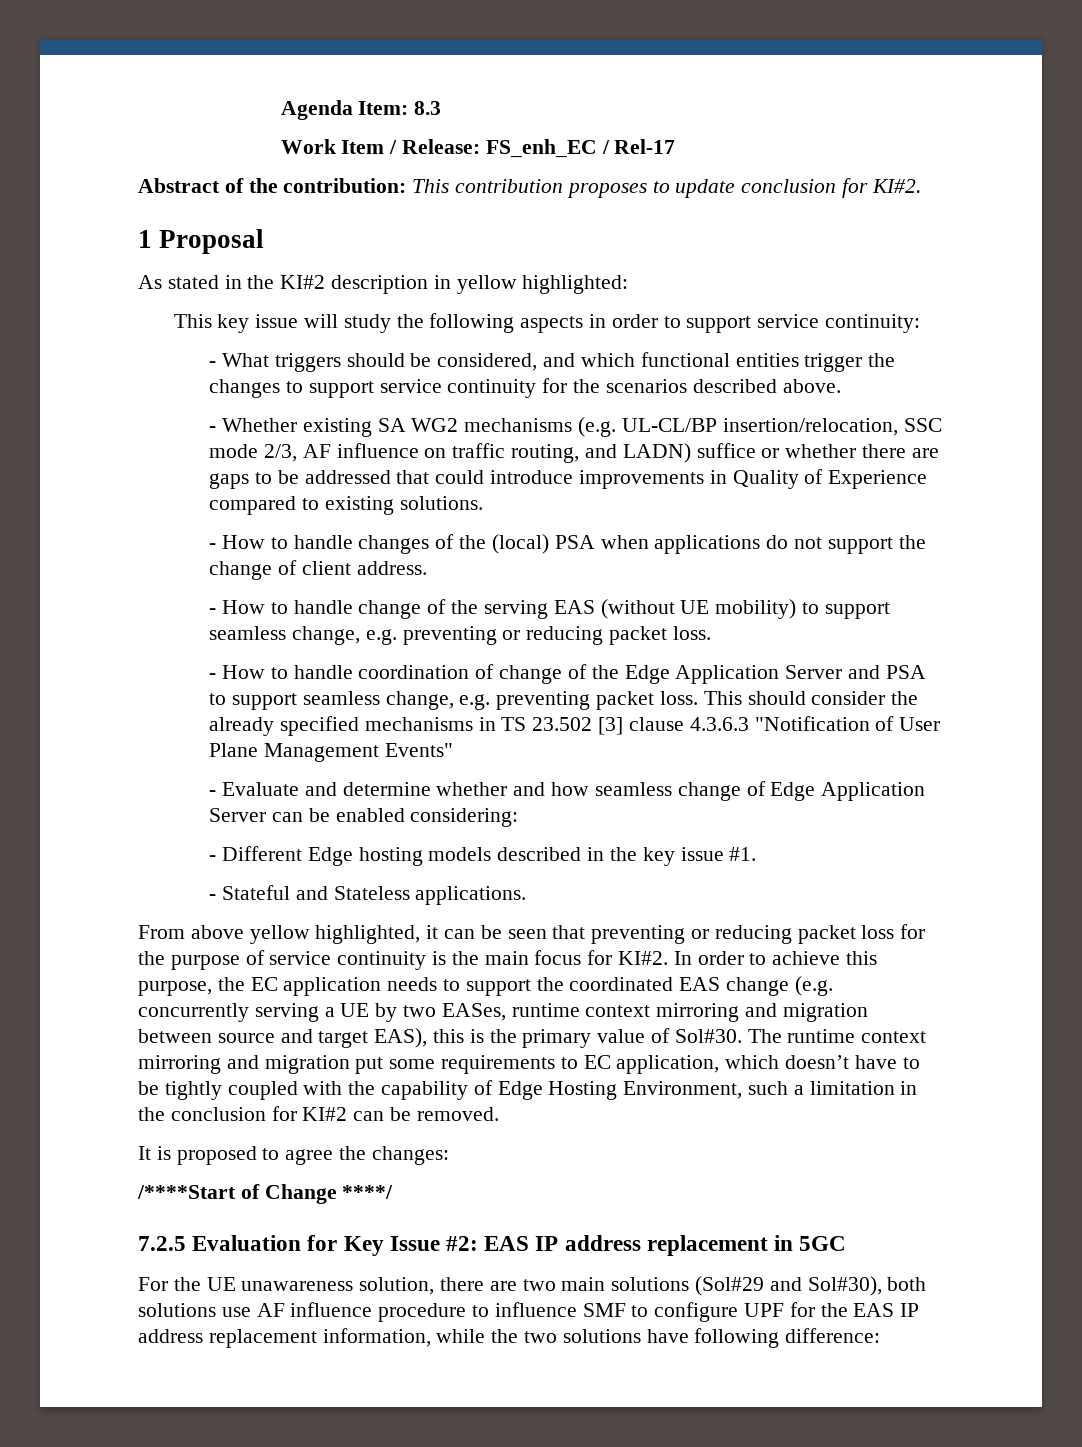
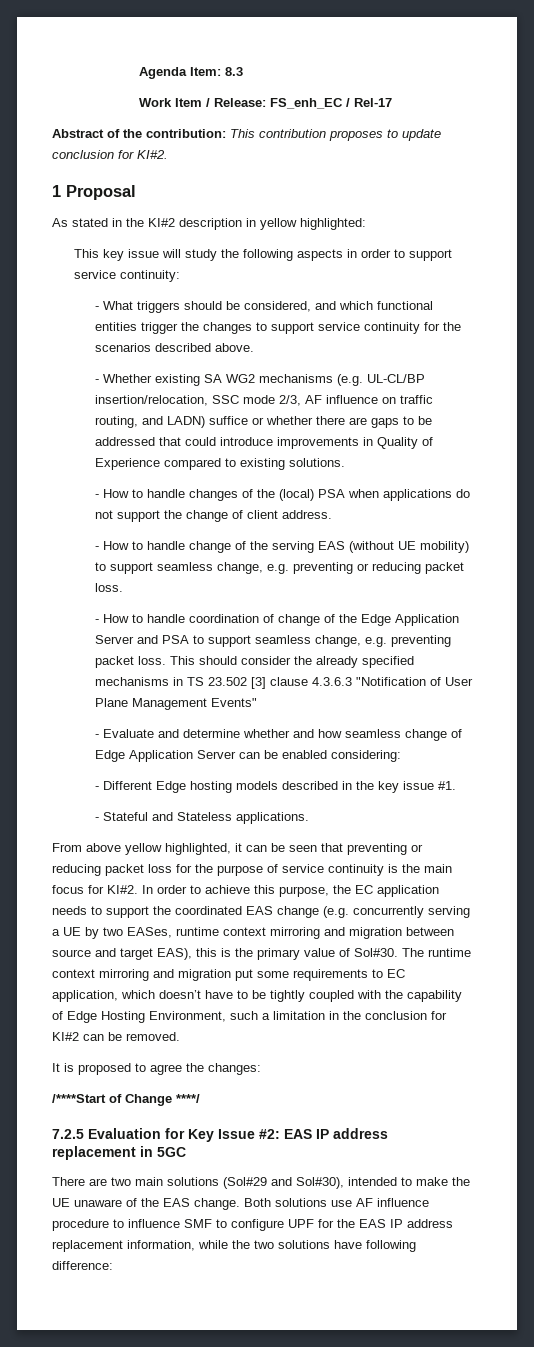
- For the UE unawareness solution, there are two main solutions (Sol#29 and Sol#30), both solutions use AF influence procedure to influence SMF to configure UPF for the EAS IP address replacement information, while the two solutions have following difference:
+ There are two main solutions (Sol#29 and Sol#30), intended to make the UE unaware of the EAS change. Both solutions use AF influence procedure to influence SMF to configure UPF for the EAS IP address replacement information, while the two solutions have following difference:

